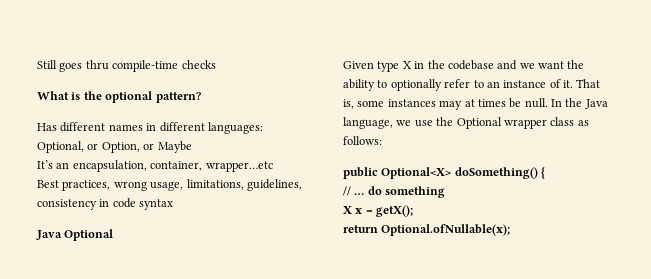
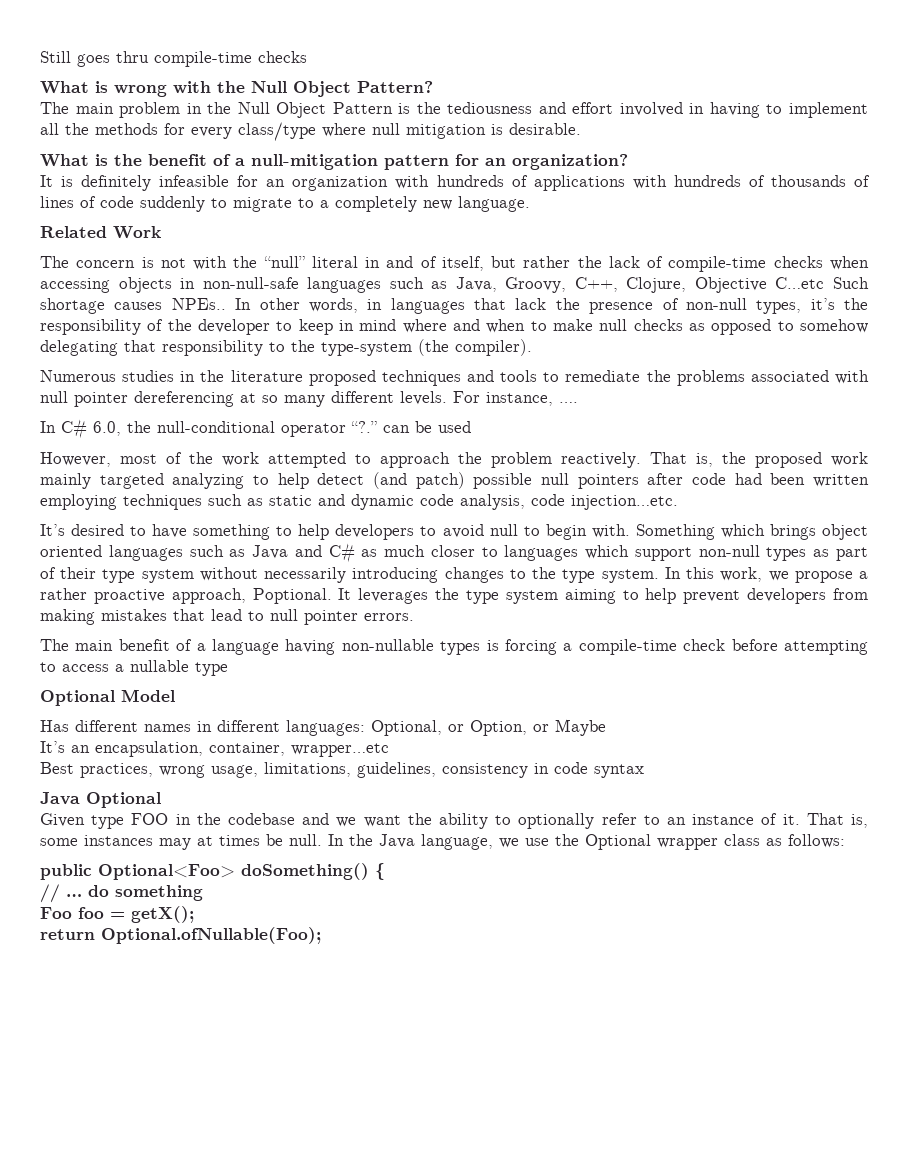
- What is the optional pattern?
+ What is wrong with the Null Object Pattern?
+ The main problem in the Null Object Pattern is the tediousness and effort involved in having to implement all the methods for every class/type where null mitigation is desirable.
+ What is the benefit of a null-mitigation pattern for an organization?
+ It is definitely infeasible for an organization with hundreds of applications with hundreds of thousands of lines of code suddenly to migrate to a completely new language.
+ Related Work
+ The concern is not with the “null” literal in and of itself, but rather the lack of compile-time checks when accessing objects in non-null-safe languages such as Java, Groovy, C++, Clojure, Objective C…etc Such shortage causes NPEs.. In other words, in languages that lack the presence of non-null types, it’s the responsibility of the developer to keep in mind where and when to make null checks as opposed to somehow delegating that responsibility to the type-system (the compiler).
+ Numerous studies in the literature proposed techniques and tools to remediate the problems associated with null pointer dereferencing at so many different levels. For instance, ….
+ In C# 6.0, the null-conditional operator “?.” can be used
+ However, most of the work attempted to approach the problem reactively. That is, the proposed work mainly targeted analyzing to help detect (and patch) possible null pointers after code had been written employing techniques such as static and dynamic code analysis, code injection…etc.
+ It’s desired to have something to help developers to avoid null to begin with. Something which brings object oriented languages such as Java and C# as much closer to languages which support non-null types as part of their type system without necessarily introducing changes to the type system. In this work, we propose a rather proactive approach, Poptional. It leverages the type system aiming to help prevent developers from making mistakes that lead to null pointer errors.
+ The main benefit of a language having non-nullable types is forcing a compile-time check before attempting to access a nullable type
+ Optional Model
- Given type X in the codebase and we want the ability to optionally refer to an instance of it.
+ Given type FOO in the codebase and we want the ability to optionally refer to an instance of it.
- public Optional<X> doSomething() {
+ public Optional<Foo> doSomething() {
- X x = getX();
+ Foo foo = getX();
- return Optional.ofNullable(x);
+ return Optional.ofNullable(Foo);

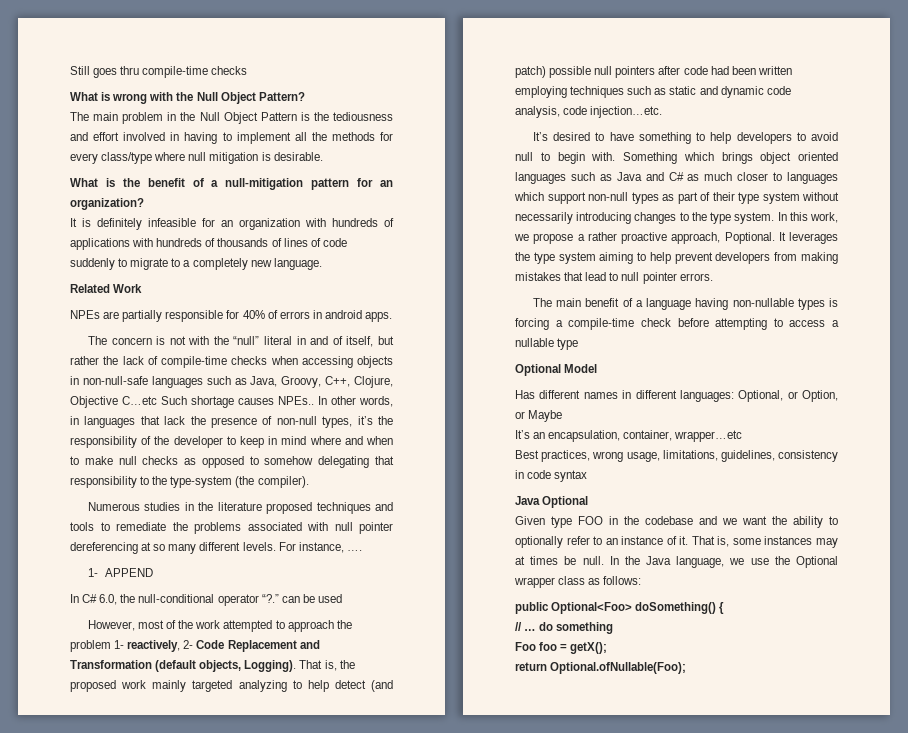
+ NPEs are partially responsible for 40% of errors in android apps.
+ 1- APPEND
- However, most of the work attempted to approach the problem reactively.
+ However, most of the work attempted to approach the problem 1- reactively, 2- Code Replacement and Transformation (default objects, Logging).

